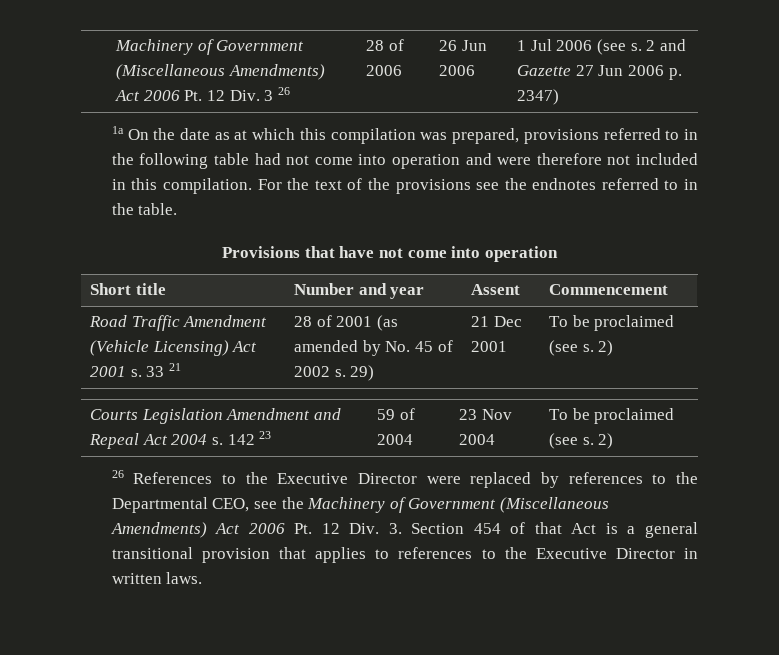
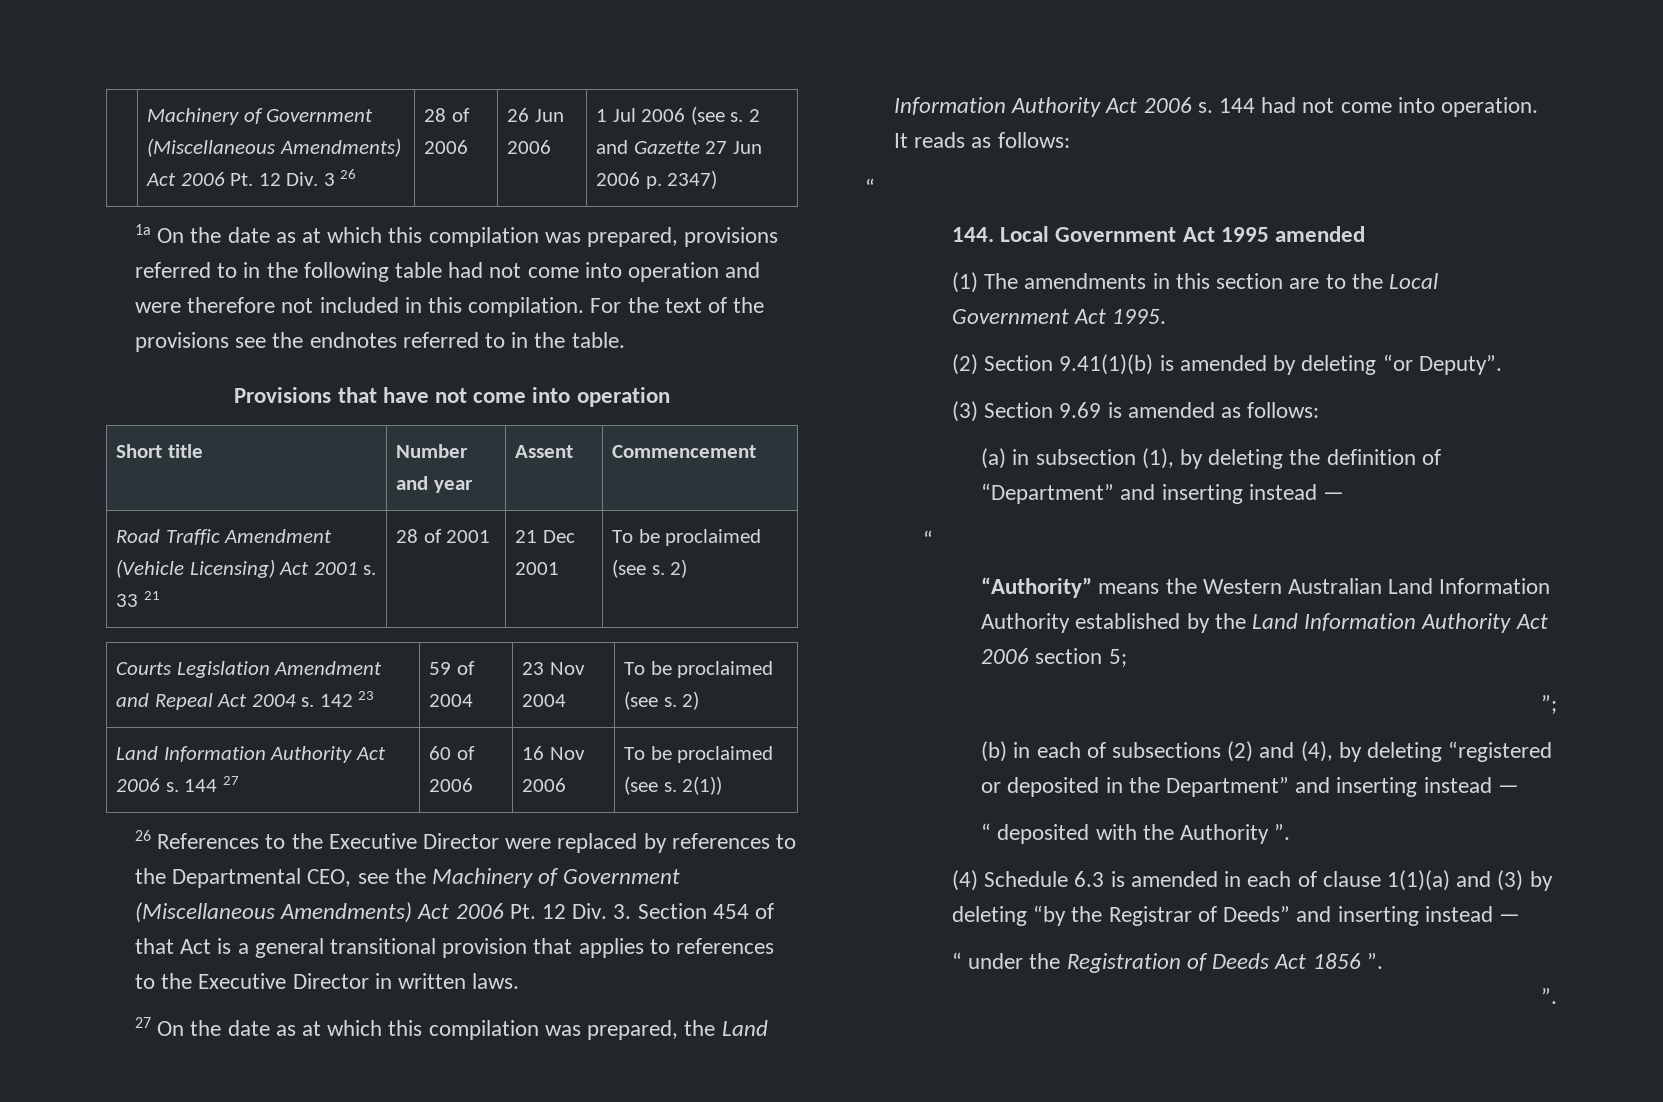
- Road Traffic Amendment (Vehicle Licensing) Act 2001 s. 33 21 | 28 of 2001 (as amended by No. 45 of 2002 s. 29) | 21 Dec 2001 | To be proclaimed (see s. 2)
+ Road Traffic Amendment (Vehicle Licensing) Act 2001 s. 33 21 | 28 of 2001 | 21 Dec 2001 | To be proclaimed (see s. 2)
+ Land Information Authority Act 2006 s. 144 27 | 60 of 2006 | 16 Nov 2006 | To be proclaimed (see s. 2(1))
+ 27 On the date as at which this compilation was prepared, the Land Information Authority Act 2006 s. 144 had not come into operation. It reads as follows:
+ “
+ 144. Local Government Act 1995 amended
+ (1) The amendments in this section are to the Local Government Act 1995.
+ (2) Section 9.41(1)(b) is amended by deleting “or Deputy”.
+ (3) Section 9.69 is amended as follows:
+ (a) in subsection (1), by deleting the definition of “Department” and inserting instead —
+ “
+ “Authority” means the Western Australian Land Information Authority established by the Land Information Authority Act 2006 section 5;
+ ”;
+ (b) in each of subsections (2) and (4), by deleting “registered or deposited in the Department” and inserting instead —
+ “ deposited with the Authority ”.
+ (4) Schedule 6.3 is amended in each of clause 1(1)(a) and (3) by deleting “by the Registrar of Deeds” and inserting instead —
+ “ under the Registration of Deeds Act 1856 ”.
+ ”.

